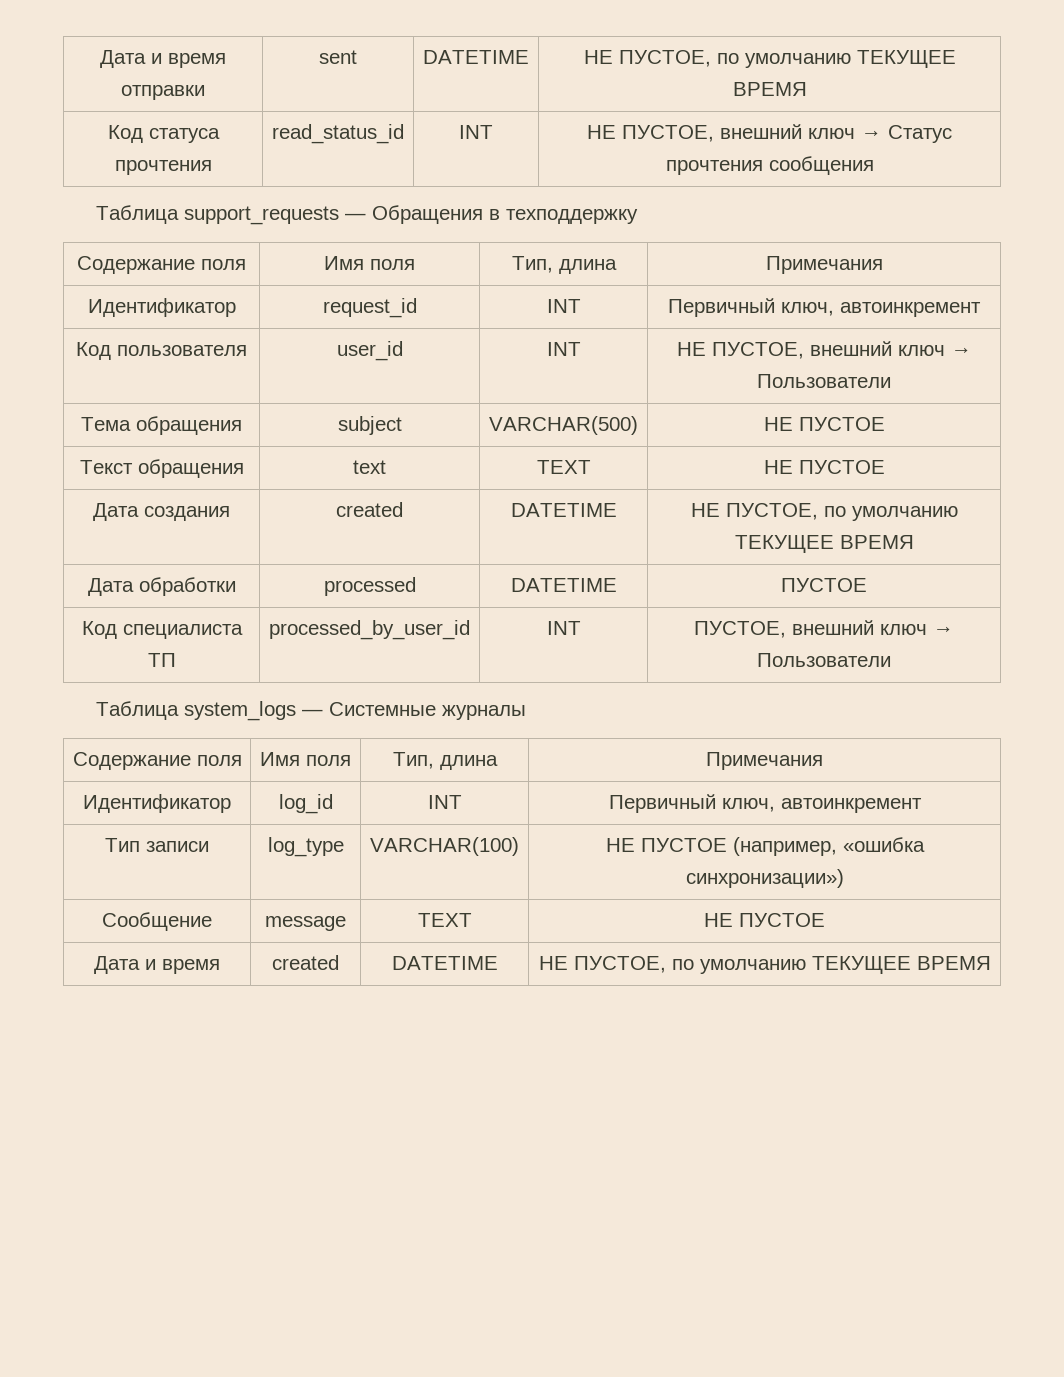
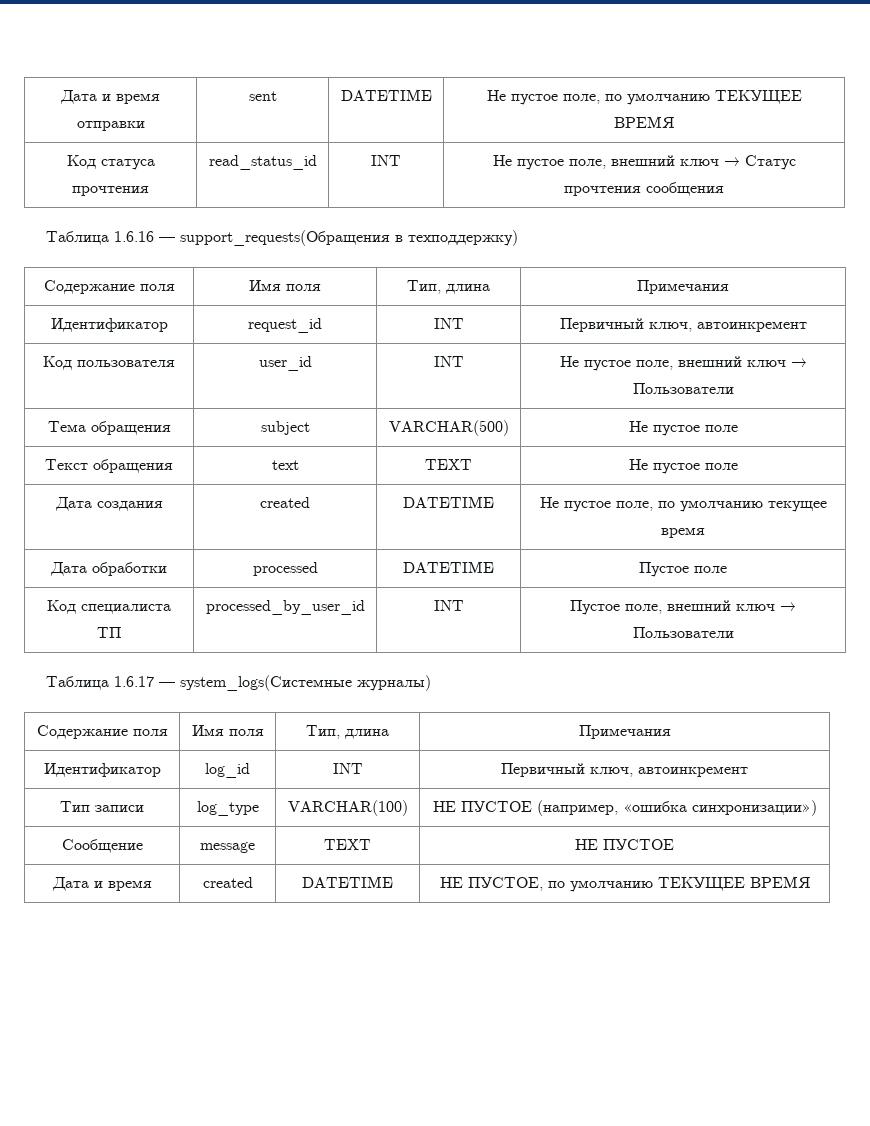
- Дата и время отправки | sent | DATETIME | НЕ ПУСТОЕ, по умолчанию ТЕКУЩЕЕ ВРЕМЯ
+ Дата и время отправки | sent | DATETIME | Не пустое поле, по умолчанию ТЕКУЩЕЕ ВРЕМЯ
- Код статуса прочтения | read_status_id | INT | НЕ ПУСТОЕ, внешний ключ → Статус прочтения сообщения
+ Код статуса прочтения | read_status_id | INT | Не пустое поле, внешний ключ → Статус прочтения сообщения
- Таблица support_requests — Обращения в техподдержку
+ Таблица 1.6.16 — support_requests(Обращения в техподдержку)
- Код пользователя | user_id | INT | НЕ ПУСТОЕ, внешний ключ → Пользователи
+ Код пользователя | user_id | INT | Не пустое поле, внешний ключ → Пользователи
- Тема обращения | subject | VARCHAR(500) | НЕ ПУСТОЕ
+ Тема обращения | subject | VARCHAR(500) | Не пустое поле
- Текст обращения | text | TEXT | НЕ ПУСТОЕ
+ Текст обращения | text | TEXT | Не пустое поле
- Дата создания | created | DATETIME | НЕ ПУСТОЕ, по умолчанию ТЕКУЩЕЕ ВРЕМЯ
+ Дата создания | created | DATETIME | Не пустое поле, по умолчанию текущее время
- Дата обработки | processed | DATETIME | ПУСТОЕ
+ Дата обработки | processed | DATETIME | Пустое поле
- Код специалиста ТП | processed_by_user_id | INT | ПУСТОЕ, внешний ключ → Пользователи
+ Код специалиста ТП | processed_by_user_id | INT | Пустое поле, внешний ключ → Пользователи
- Таблица system_logs — Системные журналы
+ Таблица 1.6.17 — system_logs(Системные журналы)

